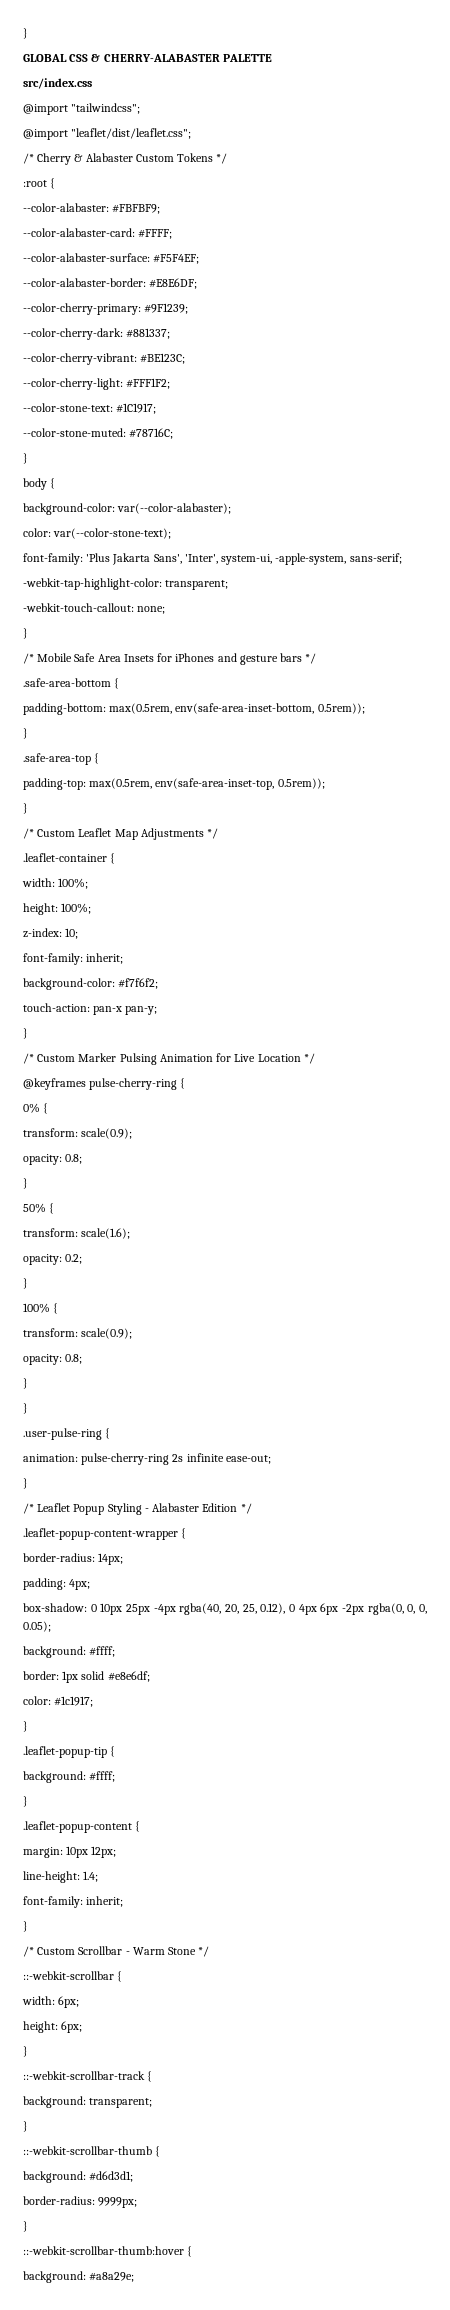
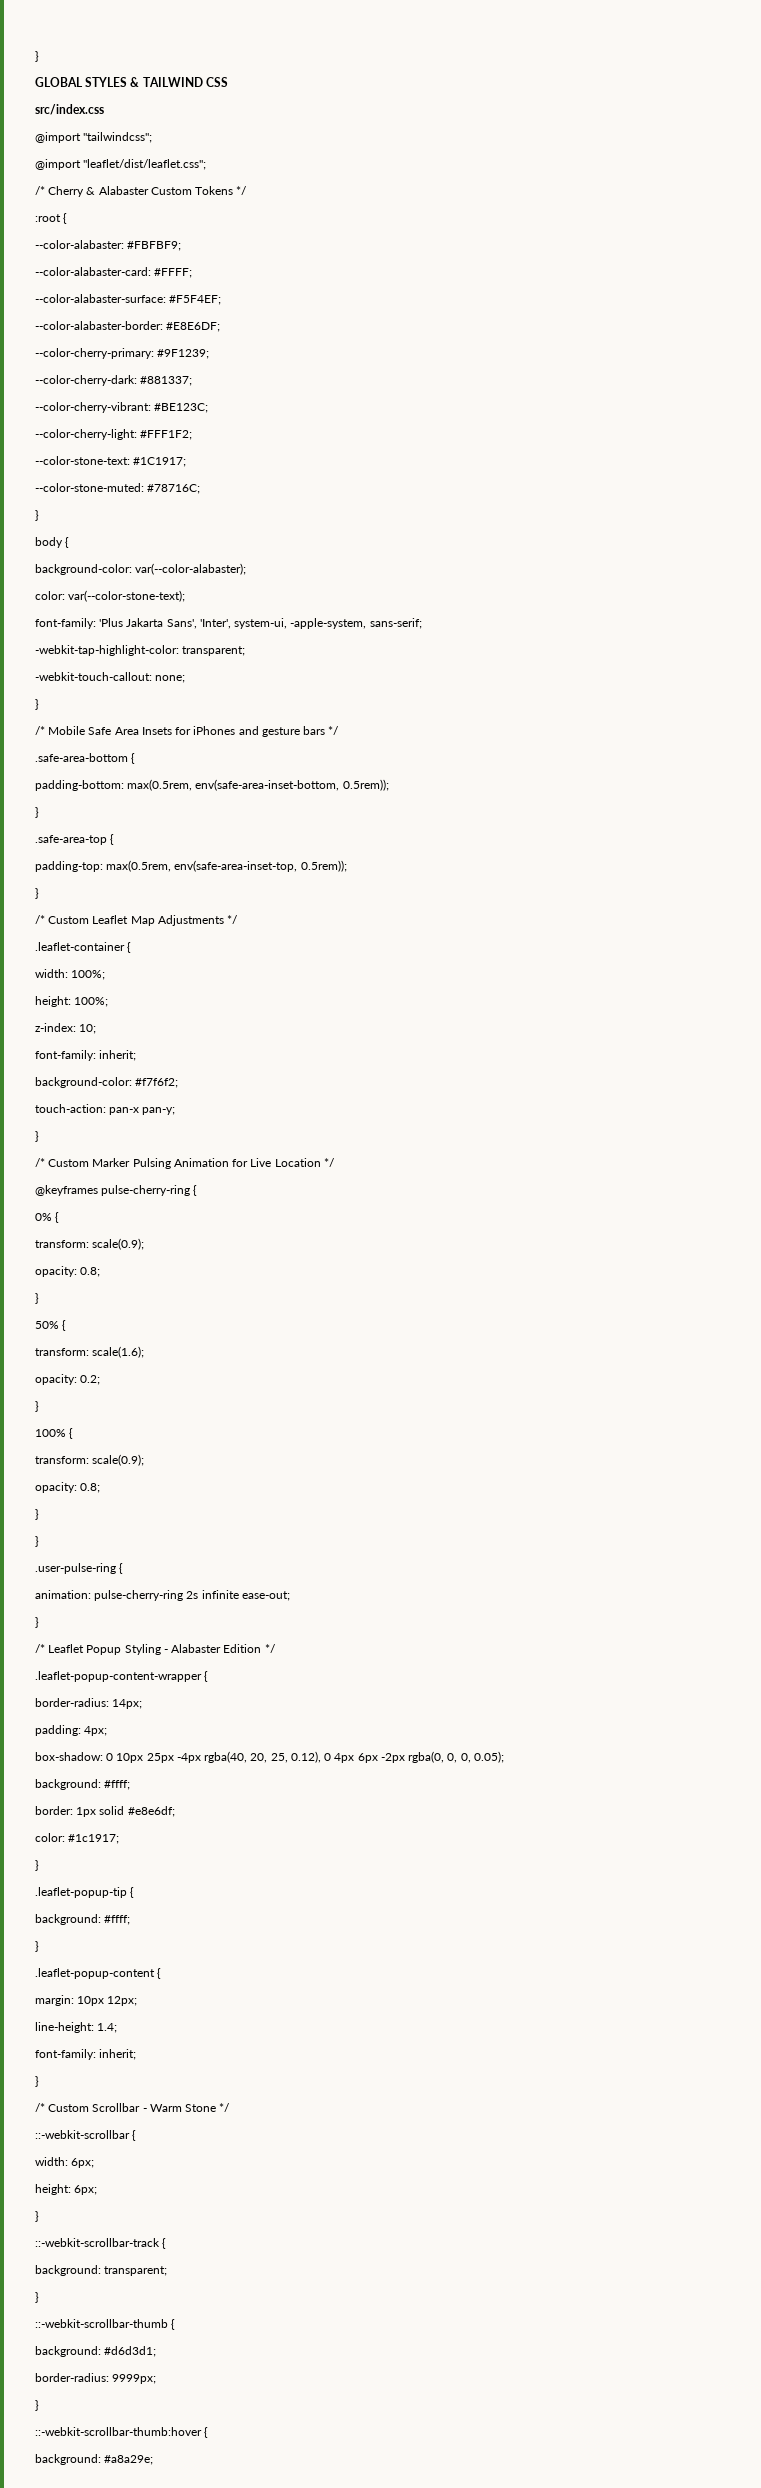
- GLOBAL CSS & CHERRY-ALABASTER PALETTE
+ GLOBAL STYLES & TAILWIND CSS

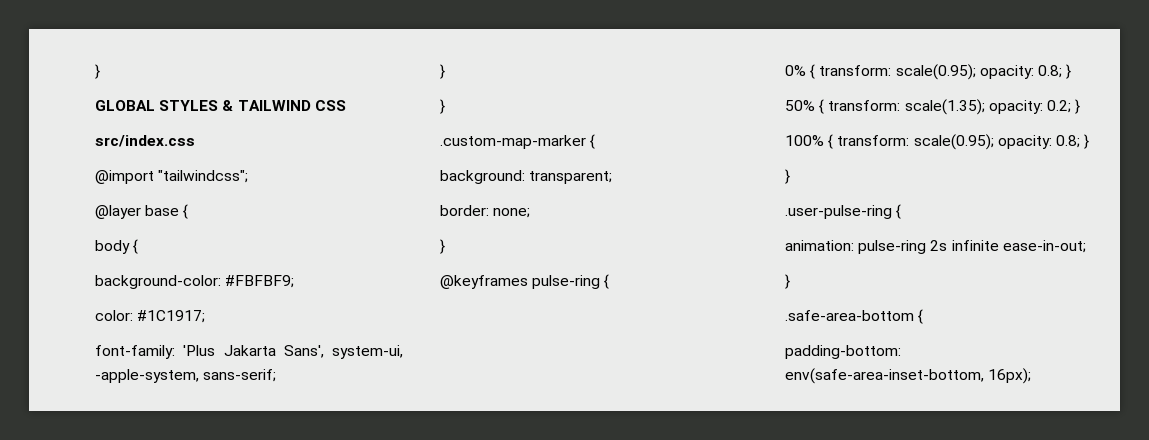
- @import "leaflet/dist/leaflet.css";
- /* Cherry & Alabaster Custom Tokens */
- :root {
- --color-alabaster: #FBFBF9;
- --color-alabaster-card: #FFFF;
- --color-alabaster-surface: #F5F4EF;
- --color-alabaster-border: #E8E6DF;
- --color-cherry-primary: #9F1239;
- --color-cherry-dark: #881337;
- --color-cherry-vibrant: #BE123C;
- --color-cherry-light: #FFF1F2;
- --color-stone-text: #1C1917;
- --color-stone-muted: #78716C;
- }
+ @layer base {
- background-color: var(--color-alabaster);
- color: var(--color-stone-text);
+ background-color: #FBFBF9;
+ color: #1C1917;
- font-family: 'Plus Jakarta Sans', 'Inter', system-ui, -apple-system, sans-serif;
- -webkit-tap-highlight-color: transparent;
- -webkit-touch-callout: none;
+ font-family: 'Plus Jakarta Sans', system-ui, -apple-system, sans-serif;
+ }
+ }
+ .custom-map-marker {
+ background: transparent;
+ border: none;
- /* Mobile Safe Area Insets for iPhones and gesture bars */
- .safe-area-bottom {
- padding-bottom: max(0.5rem, env(safe-area-inset-bottom, 0.5rem));
- }
- .safe-area-top {
- padding-top: max(0.5rem, env(safe-area-inset-top, 0.5rem));
- }
- /* Custom Leaflet Map Adjustments */
- .leaflet-container {
- width: 100%;
- height: 100%;
- z-index: 10;
- font-family: inherit;
- background-color: #f7f6f2;
- touch-action: pan-x pan-y;
- }
- /* Custom Marker Pulsing Animation for Live Location */
- @keyframes pulse-cherry-ring {
+ @keyframes pulse-ring {
- 0% {
- transform: scale(0.9);
- opacity: 0.8;
- }
+ 0% { transform: scale(0.95); opacity: 0.8; }
- 50% {
- transform: scale(1.6);
- opacity: 0.2;
- }
+ 50% { transform: scale(1.35); opacity: 0.2; }
- 100% {
- transform: scale(0.9);
- opacity: 0.8;
- }
+ 100% { transform: scale(0.95); opacity: 0.8; }
- animation: pulse-cherry-ring 2s infinite ease-out;
+ animation: pulse-ring 2s infinite ease-in-out;
  }
- /* Leaflet Popup Styling - Alabaster Edition */
- .leaflet-popup-content-wrapper {
- border-radius: 14px;
- padding: 4px;
- box-shadow: 0 10px 25px -4px rgba(40, 20, 25, 0.12), 0 4px 6px -2px rgba(0, 0, 0, 0.05);
- background: #ffff;
- border: 1px solid #e8e6df;
- color: #1c1917;
- }
- .leaflet-popup-tip {
- background: #ffff;
- }
- .leaflet-popup-content {
- margin: 10px 12px;
- line-height: 1.4;
- font-family: inherit;
- }
- /* Custom Scrollbar - Warm Stone */
- ::-webkit-scrollbar {
- width: 6px;
- height: 6px;
- }
- ::-webkit-scrollbar-track {
- background: transparent;
- }
- ::-webkit-scrollbar-thumb {
- background: #d6d3d1;
- border-radius: 9999px;
- }
- ::-webkit-scrollbar-thumb:hover {
- background: #a8a29e;
+ .safe-area-bottom {
+ padding-bottom: env(safe-area-inset-bottom, 16px);

